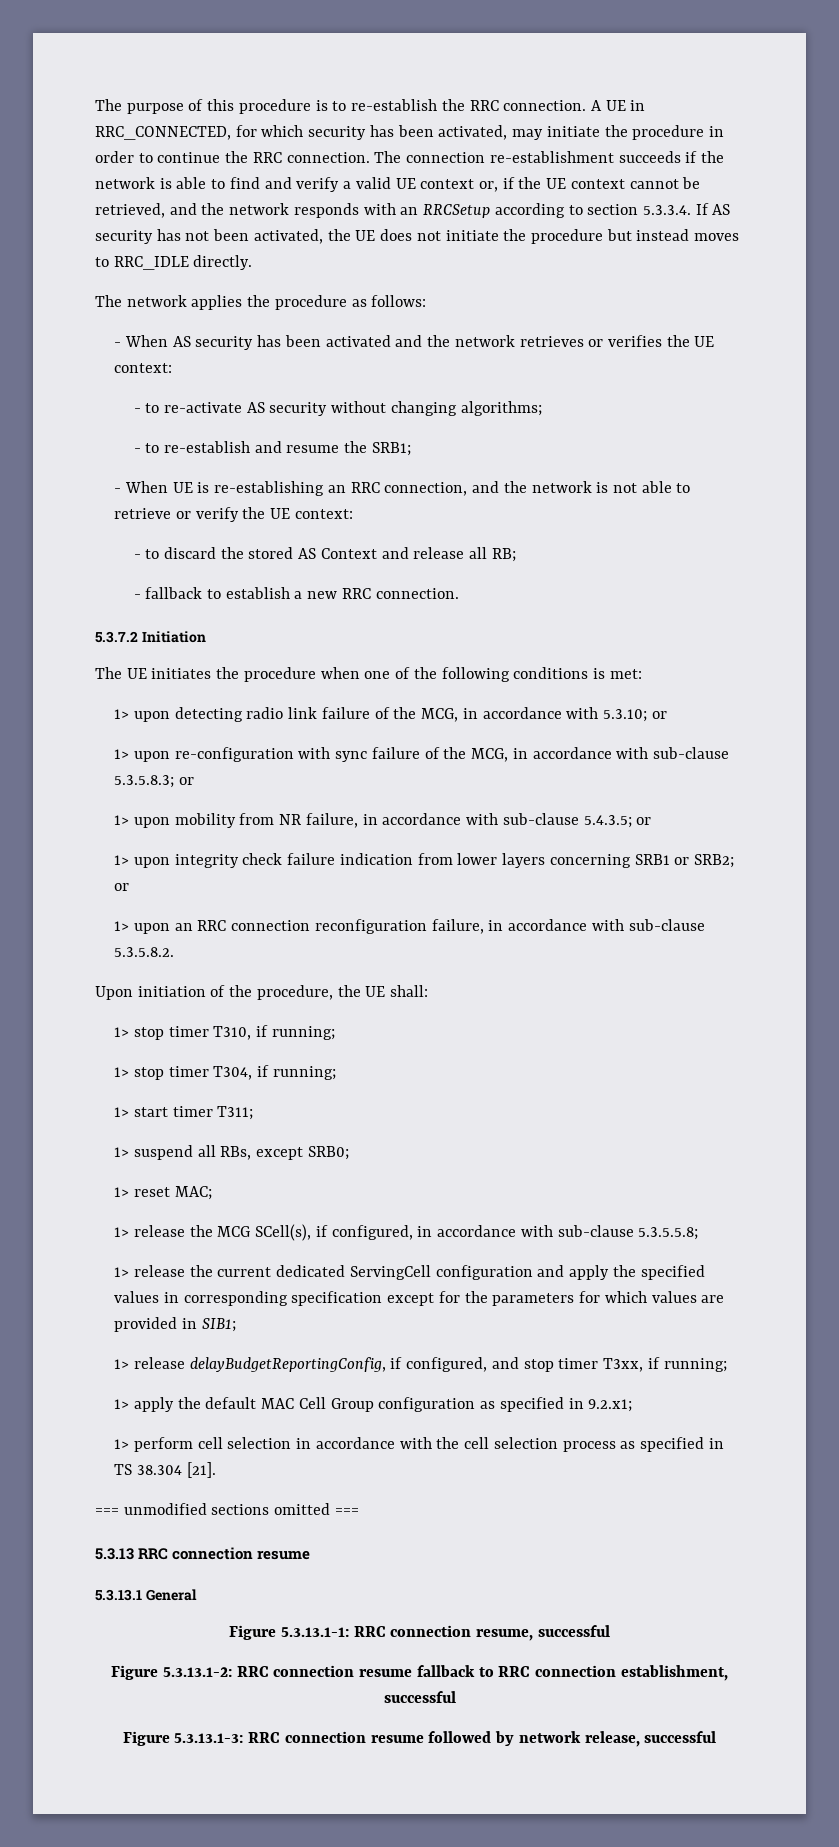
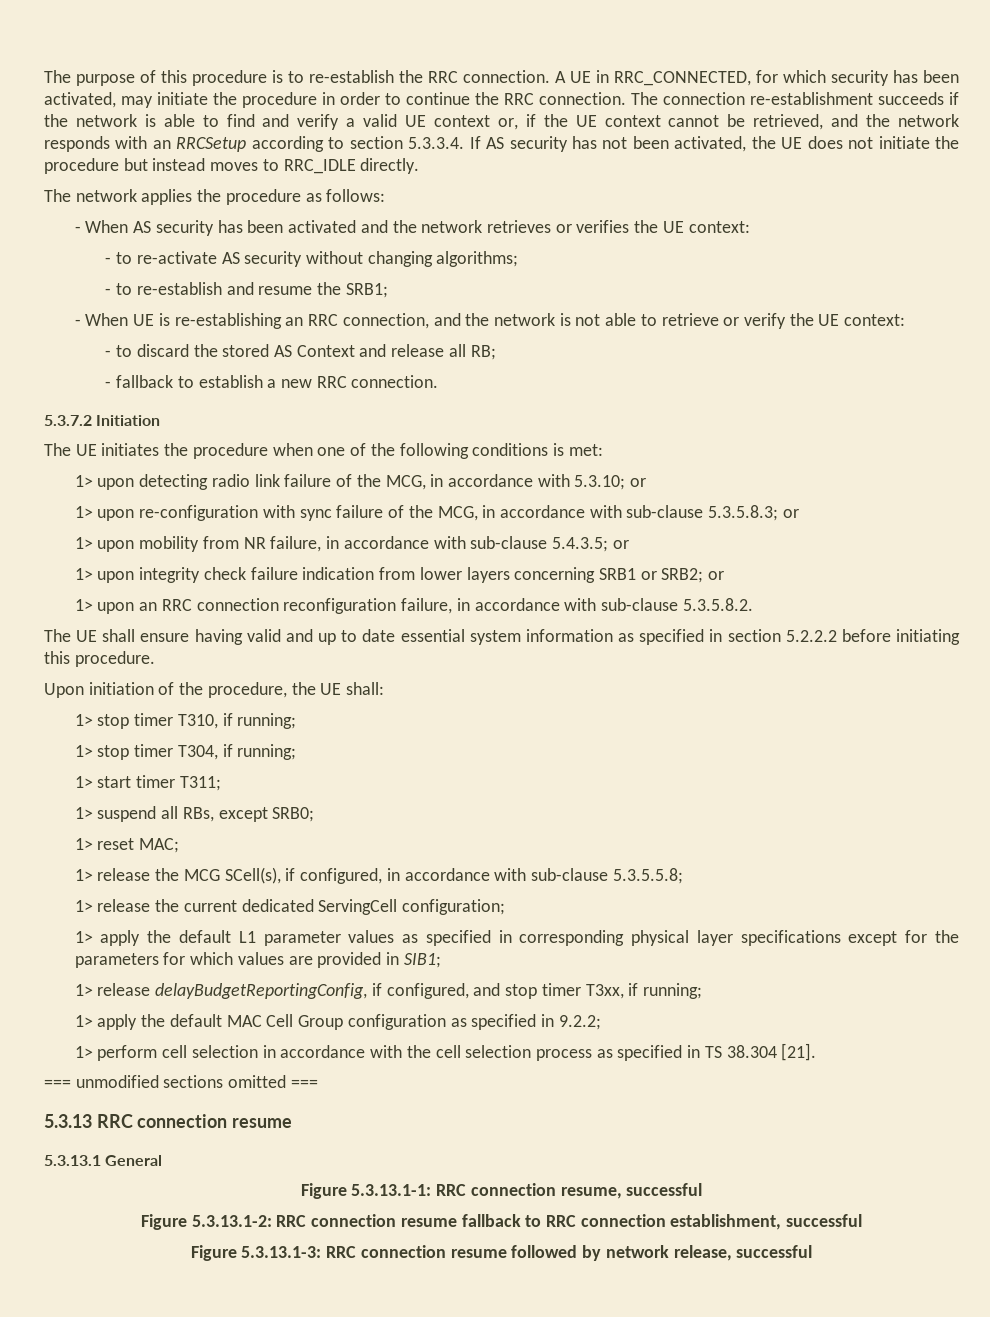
+ The UE shall ensure having valid and up to date essential system information as specified in section 5.2.2.2 before initiating this procedure.
- 1> release the current dedicated ServingCell configuration and apply the specified values in corresponding specification except for the parameters for which values are provided in SIB1;
+ 1> release the current dedicated ServingCell configuration;
+ 1> apply the default L1 parameter values as specified in corresponding physical layer specifications except for the parameters for which values are provided in SIB1;
- 1> apply the default MAC Cell Group configuration as specified in 9.2.x1;
+ 1> apply the default MAC Cell Group configuration as specified in 9.2.2;

